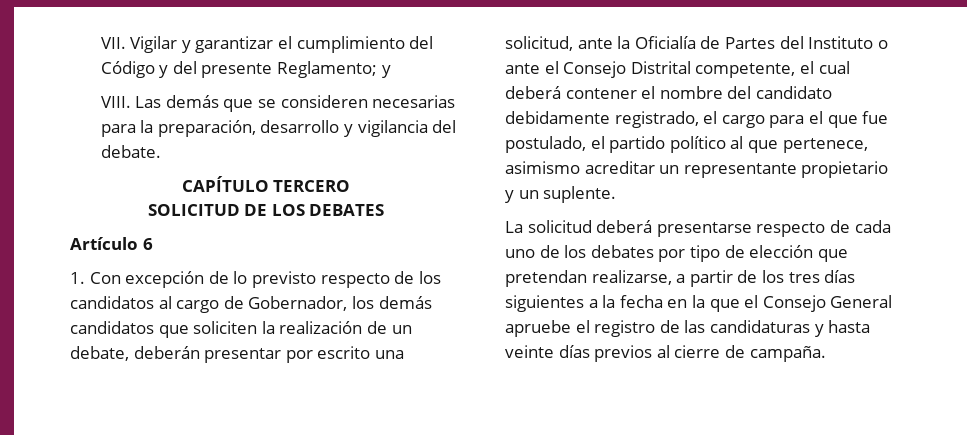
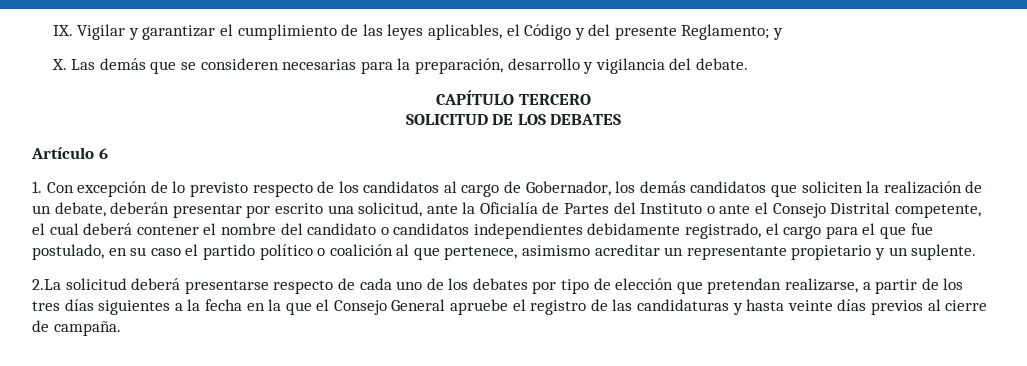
- VII. Vigilar y garantizar el cumplimiento del Código y del presente Reglamento; y
+ IX. Vigilar y garantizar el cumplimiento de las leyes aplicables, el Código y del presente Reglamento; y
- VIII. Las demás que se consideren necesarias para la preparación, desarrollo y vigilancia del debate.
+ X. Las demás que se consideren necesarias para la preparación, desarrollo y vigilancia del debate.
- 1. Con excepción de lo previsto respecto de los candidatos al cargo de Gobernador, los demás candidatos que soliciten la realización de un debate, deberán presentar por escrito una solicitud, ante la Oficialía de Partes del Instituto o ante el Consejo Distrital competente, el cual deberá contener el nombre del candidato debidamente registrado, el cargo para el que fue postulado, el partido político al que pertenece, asimismo acreditar un representante propietario y un suplente.
+ 1. Con excepción de lo previsto respecto de los candidatos al cargo de Gobernador, los demás candidatos que soliciten la realización de un debate, deberán presentar por escrito una solicitud, ante la Oficialía de Partes del Instituto o ante el Consejo Distrital competente, el cual deberá contener el nombre del candidato o candidatos independientes debidamente registrado, el cargo para el que fue postulado, en su caso el partido político o coalición al que pertenece, asimismo acreditar un representante propietario y un suplente.
- La solicitud deberá presentarse respecto de cada uno de los debates por tipo de elección que pretendan realizarse, a partir de los tres días siguientes a la fecha en la que el Consejo General apruebe el registro de las candidaturas y hasta veinte días previos al cierre de campaña.
+ 2.La solicitud deberá presentarse respecto de cada uno de los debates por tipo de elección que pretendan realizarse, a partir de los tres días siguientes a la fecha en la que el Consejo General apruebe el registro de las candidaturas y hasta veinte días previos al cierre de campaña.

